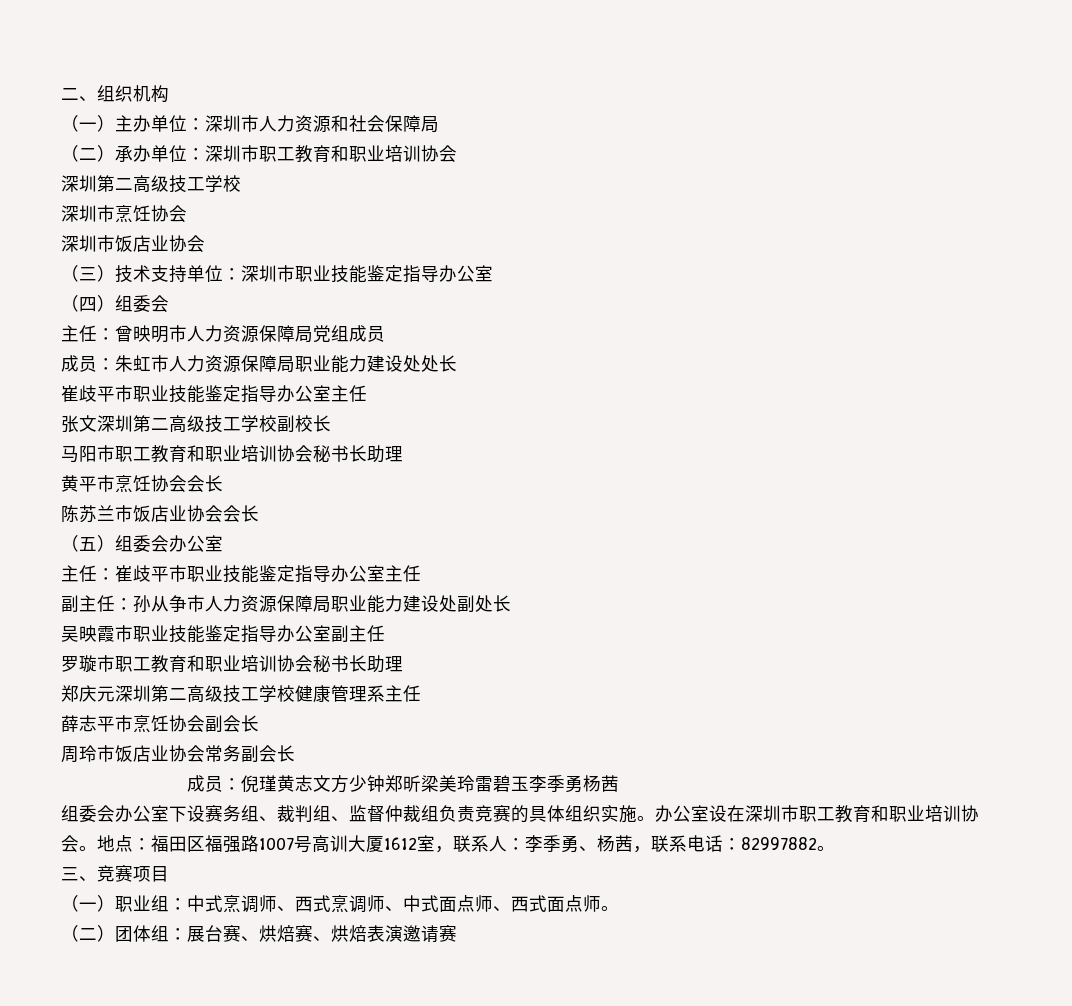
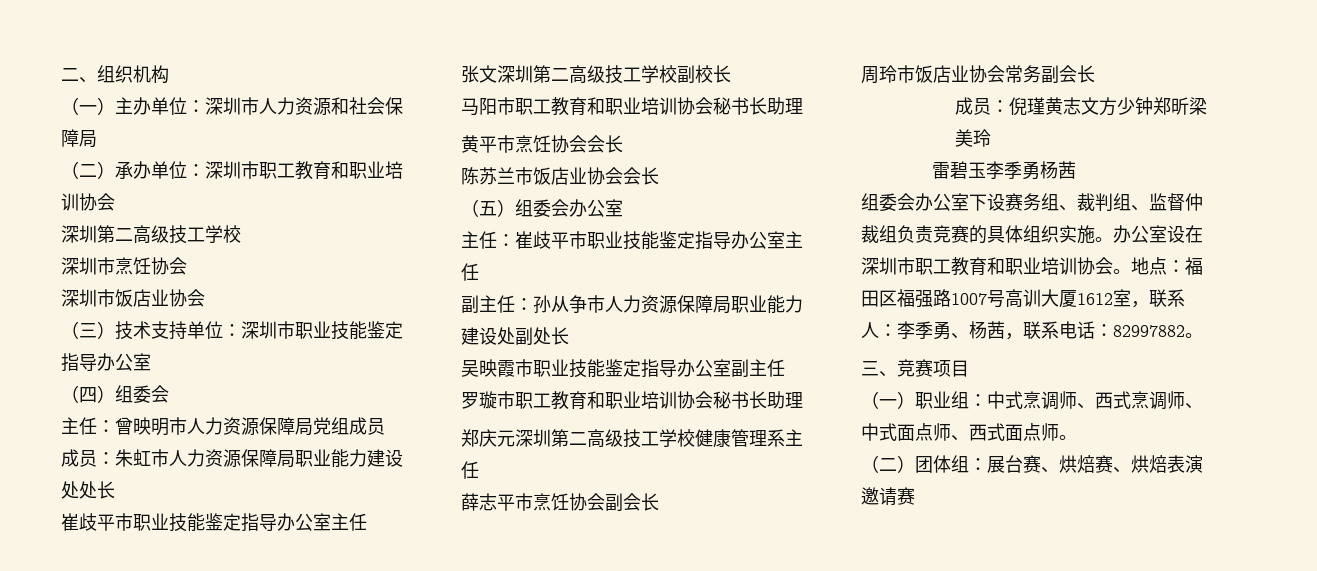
- 成员：倪瑾黄志文方少钟郑昕梁美玲雷碧玉李季勇杨茜
+ 成员：倪瑾黄志文方少钟郑昕梁美玲
+ 雷碧玉李季勇杨茜

